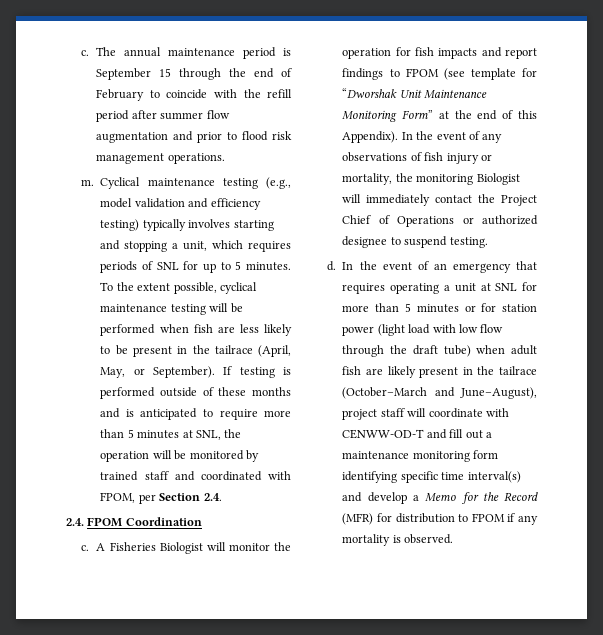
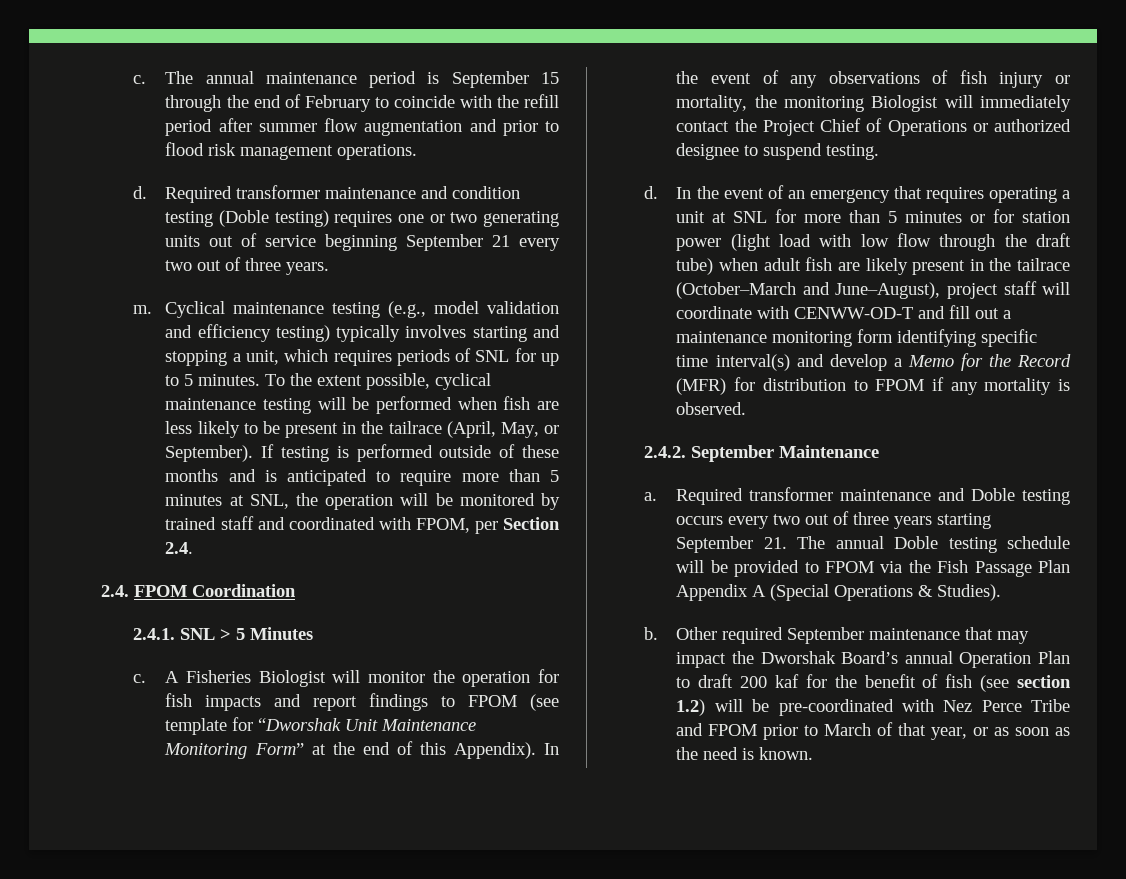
+ d. Required transformer maintenance and condition testing (Doble testing) requires one or two generating units out of service beginning September 21 every two out of three years.
+ 2.4.1. SNL > 5 Minutes
+ 2.4.2. September Maintenance
+ a. Required transformer maintenance and Doble testing occurs every two out of three years starting September 21. The annual Doble testing schedule will be provided to FPOM via the Fish Passage Plan Appendix A (Special Operations & Studies).
+ b. Other required September maintenance that may impact the Dworshak Board’s annual Operation Plan to draft 200 kaf for the benefit of fish (see section 1.2) will be pre-coordinated with Nez Perce Tribe and FPOM prior to March of that year, or as soon as the need is known.

